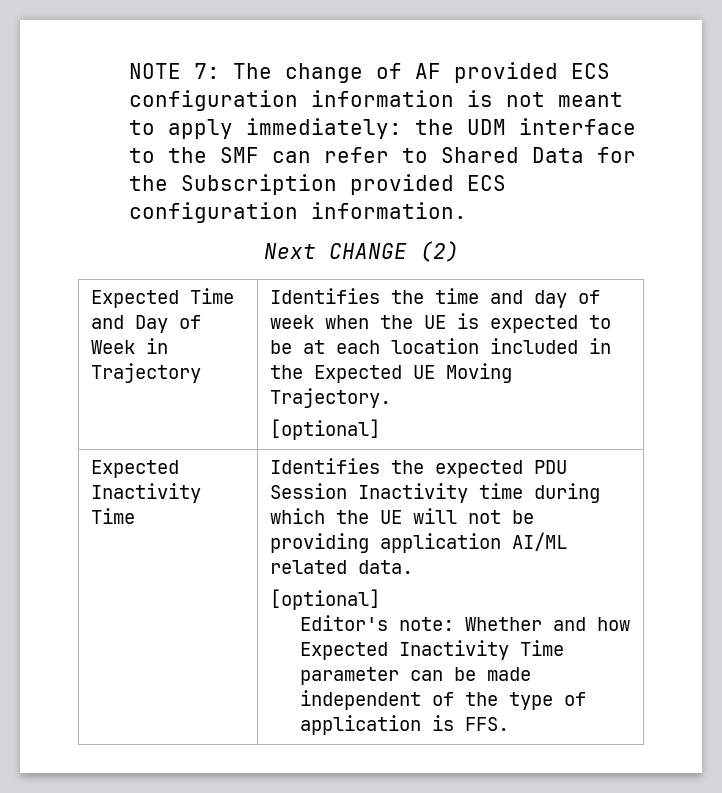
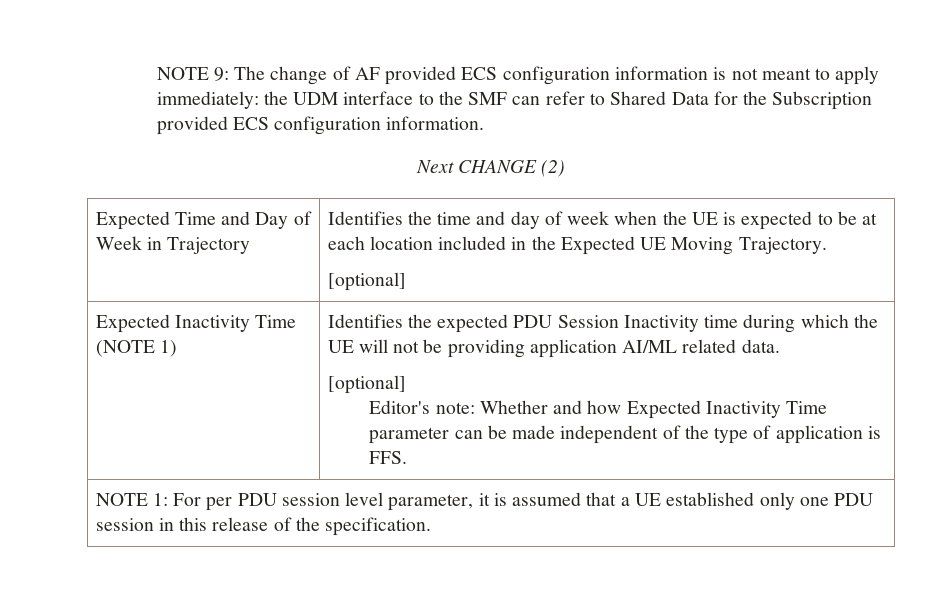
- NOTE 7: The change of AF provided ECS configuration information is not meant to apply immediately: the UDM interface to the SMF can refer to Shared Data for the Subscription provided ECS configuration information.
+ NOTE 9: The change of AF provided ECS configuration information is not meant to apply immediately: the UDM interface to the SMF can refer to Shared Data for the Subscription provided ECS configuration information.
  Expected Time and Day of Week in Trajectory | Identifies the time and day of week when the UE is expected to be at each location included in the Expected UE Moving Trajectory.
  [optional]
- Expected Inactivity Time
+ Expected Inactivity Time (NOTE 1)
+ NOTE 1: For per PDU session level parameter, it is assumed that a UE established only one PDU session in this release of the specification.

